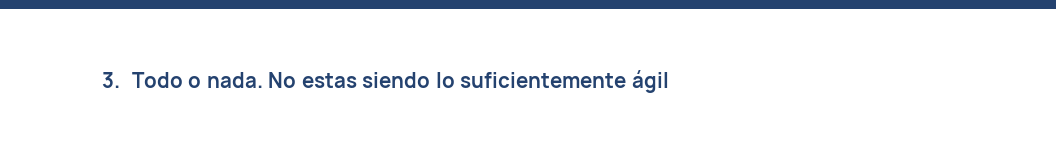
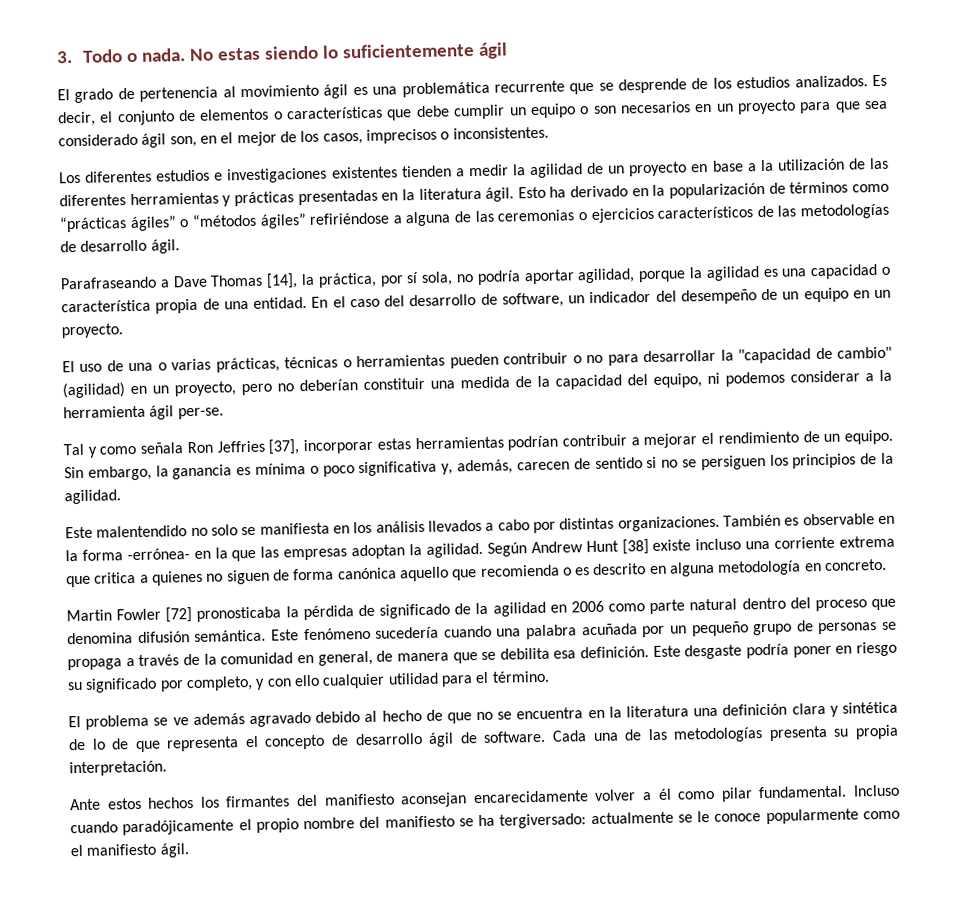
+ El grado de pertenencia al movimiento ágil es una problemática recurrente que se desprende de los estudios analizados. Es decir, el conjunto de elementos o características que debe cumplir un equipo o son necesarios en un proyecto para que sea considerado ágil son, en el mejor de los casos, imprecisos o inconsistentes.
+ Los diferentes estudios e investigaciones existentes tienden a medir la agilidad de un proyecto en base a la utilización de las diferentes herramientas y prácticas presentadas en la literatura ágil. Esto ha derivado en la popularización de términos como “prácticas ágiles” o “métodos ágiles” refiriéndose a alguna de las ceremonias o ejercicios característicos de las metodologías de desarrollo ágil.
+ Parafraseando a Dave Thomas [14], la práctica, por sí sola, no podría aportar agilidad, porque la agilidad es una capacidad o característica propia de una entidad. En el caso del desarrollo de software, un indicador del desempeño de un equipo en un proyecto.
+ El uso de una o varias prácticas, técnicas o herramientas pueden contribuir o no para desarrollar la "capacidad de cambio" (agilidad) en un proyecto, pero no deberían constituir una medida de la capacidad del equipo, ni podemos considerar a la herramienta ágil per-se.
+ Tal y como señala Ron Jeffries [37], incorporar estas herramientas podrían contribuir a mejorar el rendimiento de un equipo. Sin embargo, la ganancia es mínima o poco significativa y, además, carecen de sentido si no se persiguen los principios de la agilidad.
+ Este malentendido no solo se manifiesta en los análisis llevados a cabo por distintas organizaciones. También es observable en la forma -errónea- en la que las empresas adoptan la agilidad. Según Andrew Hunt [38] existe incluso una corriente extrema que critica a quienes no siguen de forma canónica aquello que recomienda o es descrito en alguna metodología en concreto.
+ Martin Fowler [72] pronosticaba la pérdida de significado de la agilidad en 2006 como parte natural dentro del proceso que denomina difusión semántica. Este fenómeno sucedería cuando una palabra acuñada por un pequeño grupo de personas se propaga a través de la comunidad en general, de manera que se debilita esa definición. Este desgaste podría poner en riesgo su significado por completo, y con ello cualquier utilidad para el término.
+ El problema se ve además agravado debido al hecho de que no se encuentra en la literatura una definición clara y sintética de lo de que representa el concepto de desarrollo ágil de software. Cada una de las metodologías presenta su propia interpretación.
+ Ante estos hechos los firmantes del manifiesto aconsejan encarecidamente volver a él como pilar fundamental. Incluso cuando paradójicamente el propio nombre del manifiesto se ha tergiversado: actualmente se le conoce popularmente como el manifiesto ágil.

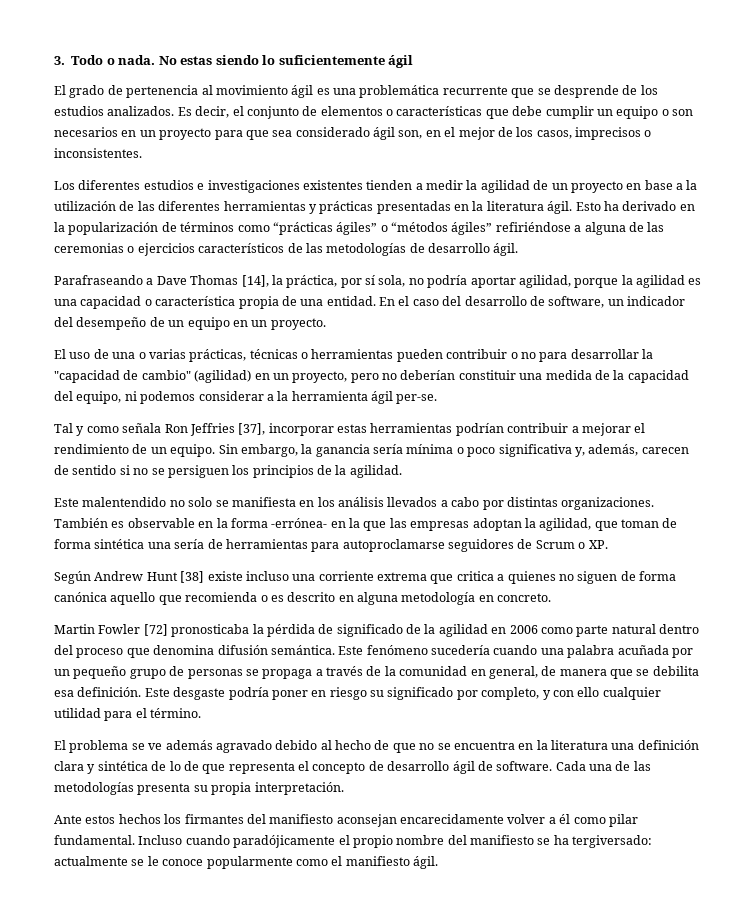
- Sin embargo, la ganancia es mínima o poco significativa y, además, carecen de sentido si no se persiguen los principios de la agilidad.
+ Sin embargo, la ganancia sería mínima o poco significativa y, además, carecen de sentido si no se persiguen los principios de la agilidad.
- También es observable en la forma -errónea- en la que las empresas adoptan la agilidad. Según Andrew Hunt [38] existe incluso una corriente extrema que critica a quienes no siguen de forma canónica aquello que recomienda o es descrito en alguna metodología en concreto.
+ También es observable en la forma -errónea- en la que las empresas adoptan la agilidad, que toman de forma sintética una sería de herramientas para autoproclamarse seguidores de Scrum o XP.
+ Según Andrew Hunt [38] existe incluso una corriente extrema que critica a quienes no siguen de forma canónica aquello que recomienda o es descrito en alguna metodología en concreto.

